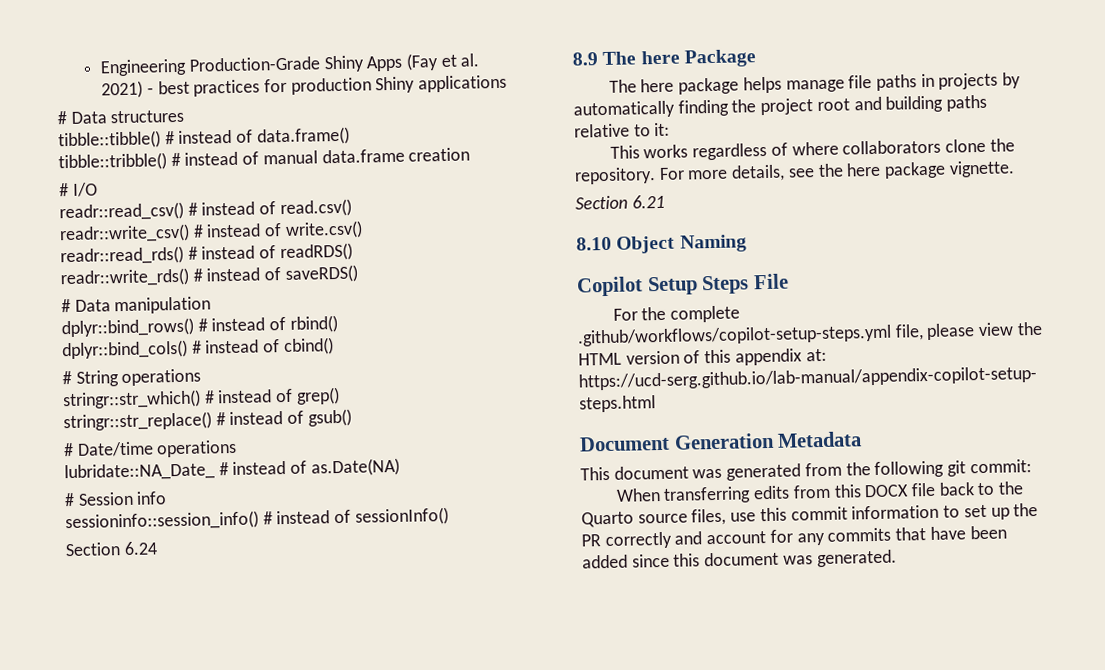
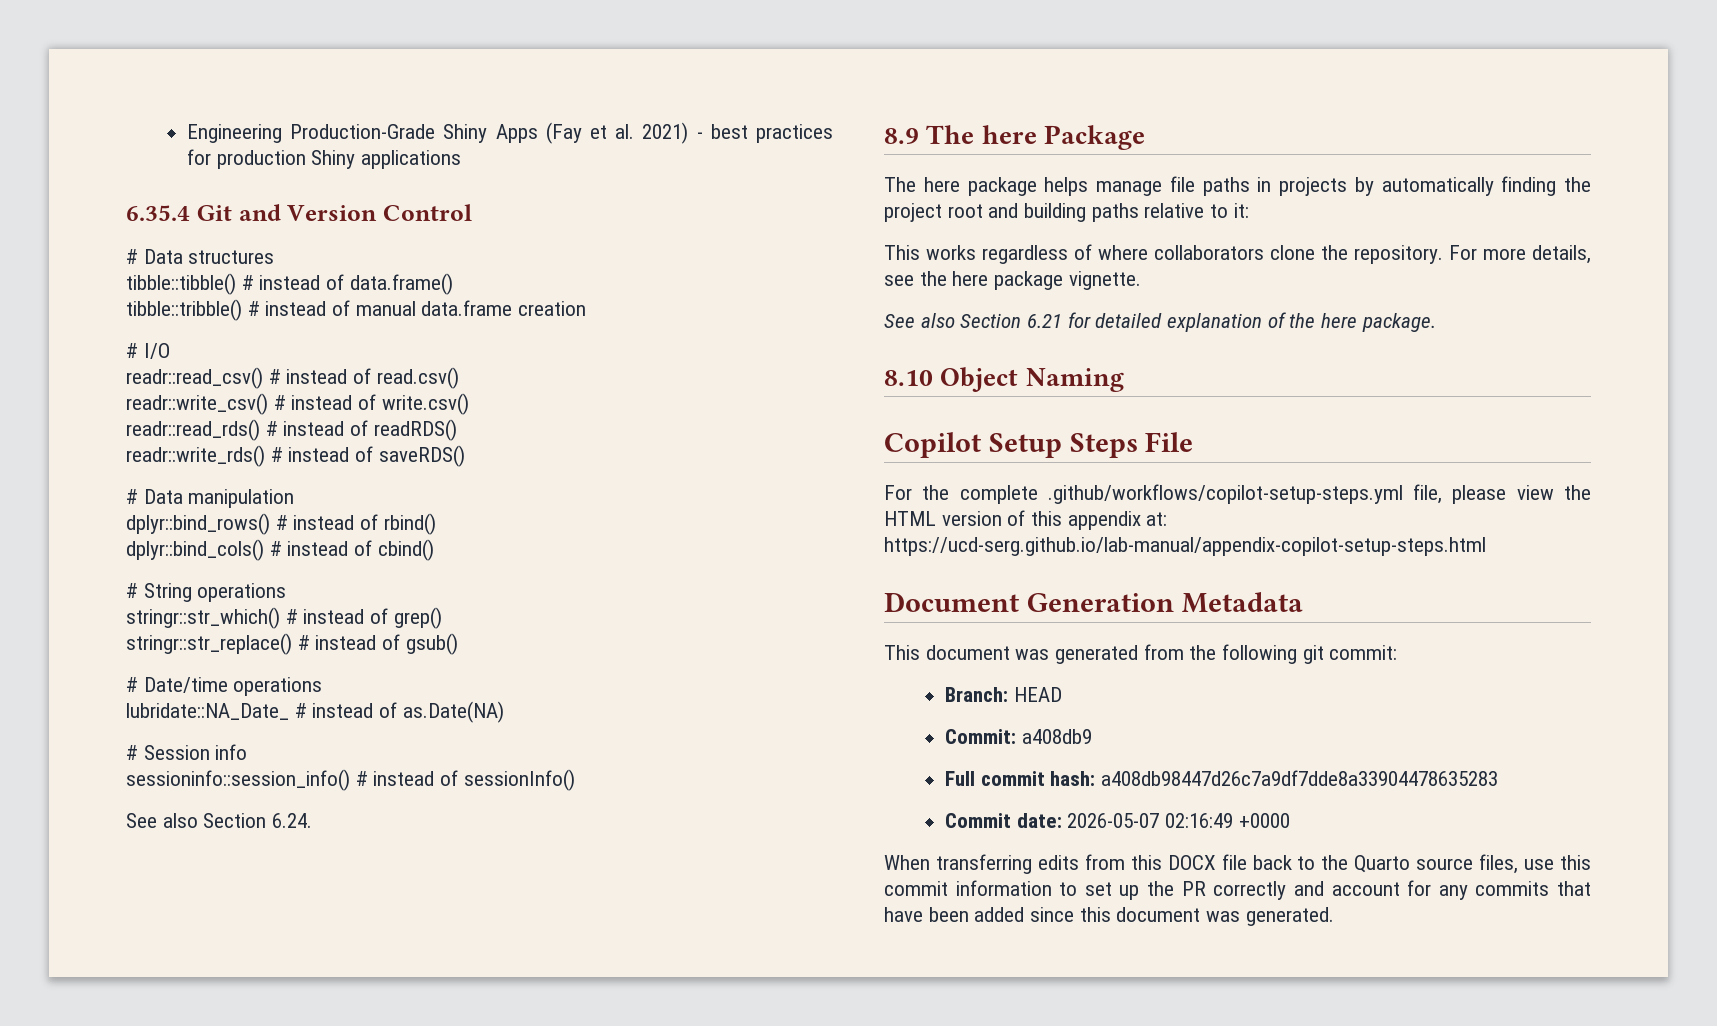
+ 6.35.4 Git and Version Control
- Section 6.24
+ See also Section 6.24.
- Section 6.21
+ See also Section 6.21 for detailed explanation of the here package.
+ Branch: HEAD
+ Commit: a408db9
+ Full commit hash: a408db98447d26c7a9df7dde8a33904478635283
+ Commit date: 2026-05-07 02:16:49 +0000

